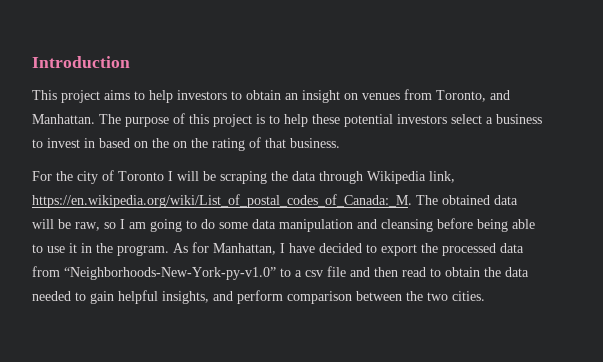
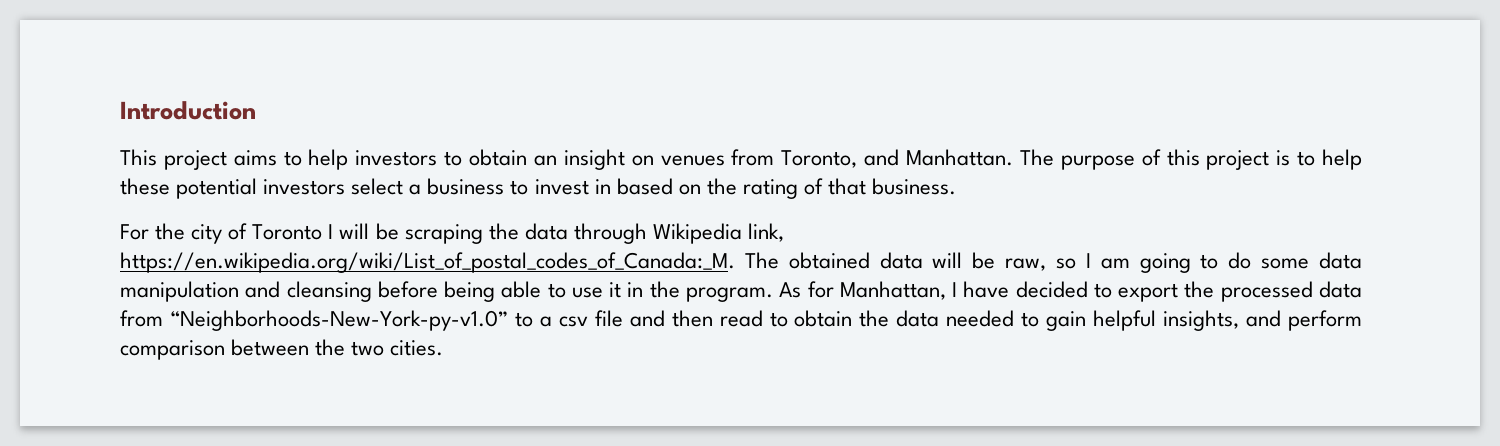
- The purpose of this project is to help these potential investors select a business to invest in based on the on the rating of that business.
+ The purpose of this project is to help these potential investors select a business to invest in based on the rating of that business.

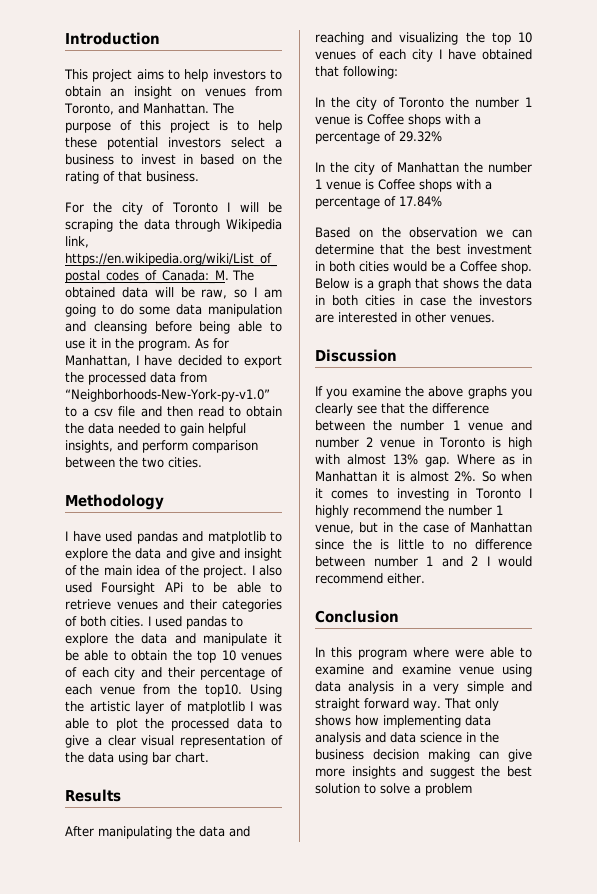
+ Methodology
+ I have used pandas and matplotlib to explore the data and give and insight of the main idea of the project. I also used Foursight APi to be able to retrieve venues and their categories of both cities. I used pandas to explore the data and manipulate it be able to obtain the top 10 venues of each city and their percentage of each venue from the top10. Using the artistic layer of matplotlib I was able to plot the processed data to give a clear visual representation of the data using bar chart.
+ Results
+ After manipulating the data and reaching and visualizing the top 10 venues of each city I have obtained that following:
+ In the city of Toronto the number 1 venue is Coffee shops with a percentage of 29.32%
+ In the city of Manhattan the number 1 venue is Coffee shops with a percentage of 17.84%
+ Based on the observation we can determine that the best investment in both cities would be a Coffee shop. Below is a graph that shows the data in both cities in case the investors are interested in other venues.
+ Discussion
+ If you examine the above graphs you clearly see that the difference between the number 1 venue and number 2 venue in Toronto is high with almost 13% gap. Where as in Manhattan it is almost 2%. So when it comes to investing in Toronto I highly recommend the number 1 venue, but in the case of Manhattan since the is little to no difference between number 1 and 2 I would recommend either.
+ Conclusion
+ In this program where were able to examine and examine venue using data analysis in a very simple and straight forward way. That only shows how implementing data analysis and data science in the business decision making can give more insights and suggest the best solution to solve a problem

